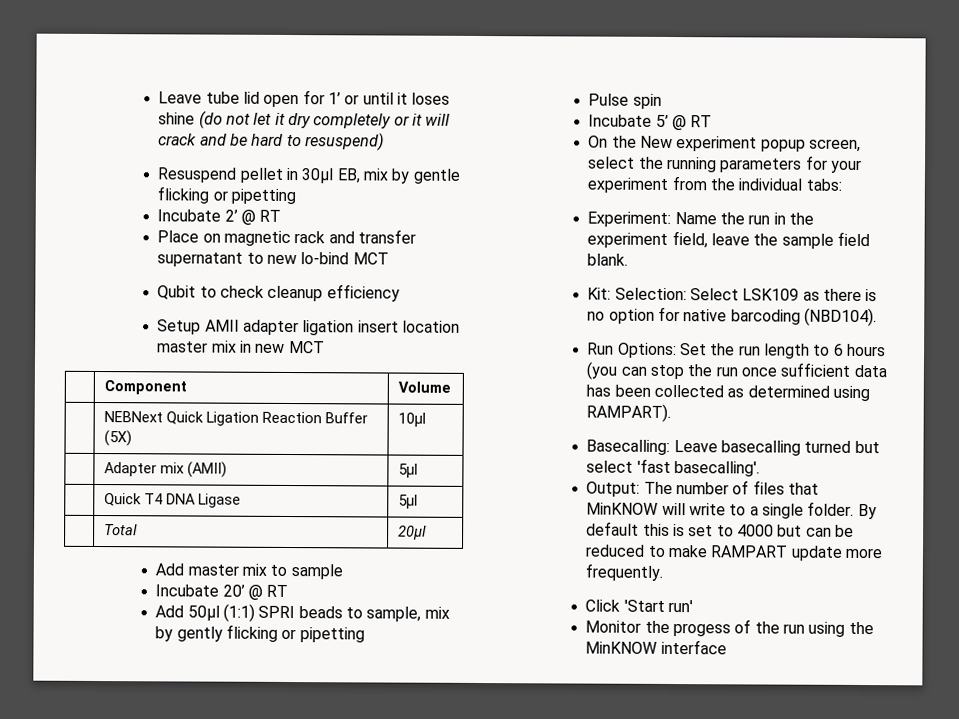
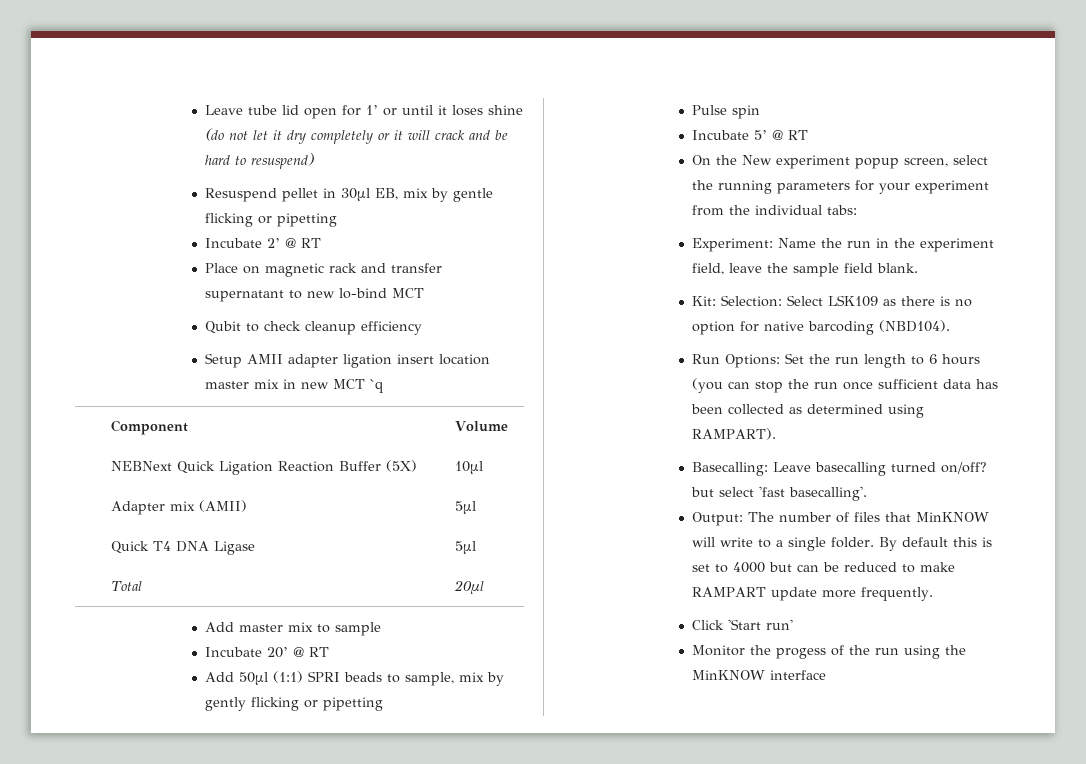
- Setup AMII adapter ligation insert location master mix in new MCT
+ Setup AMII adapter ligation insert location master mix in new MCT `q
- Basecalling: Leave basecalling turned but select 'fast basecalling'.
+ Basecalling: Leave basecalling turned on/off? but select 'fast basecalling'.

